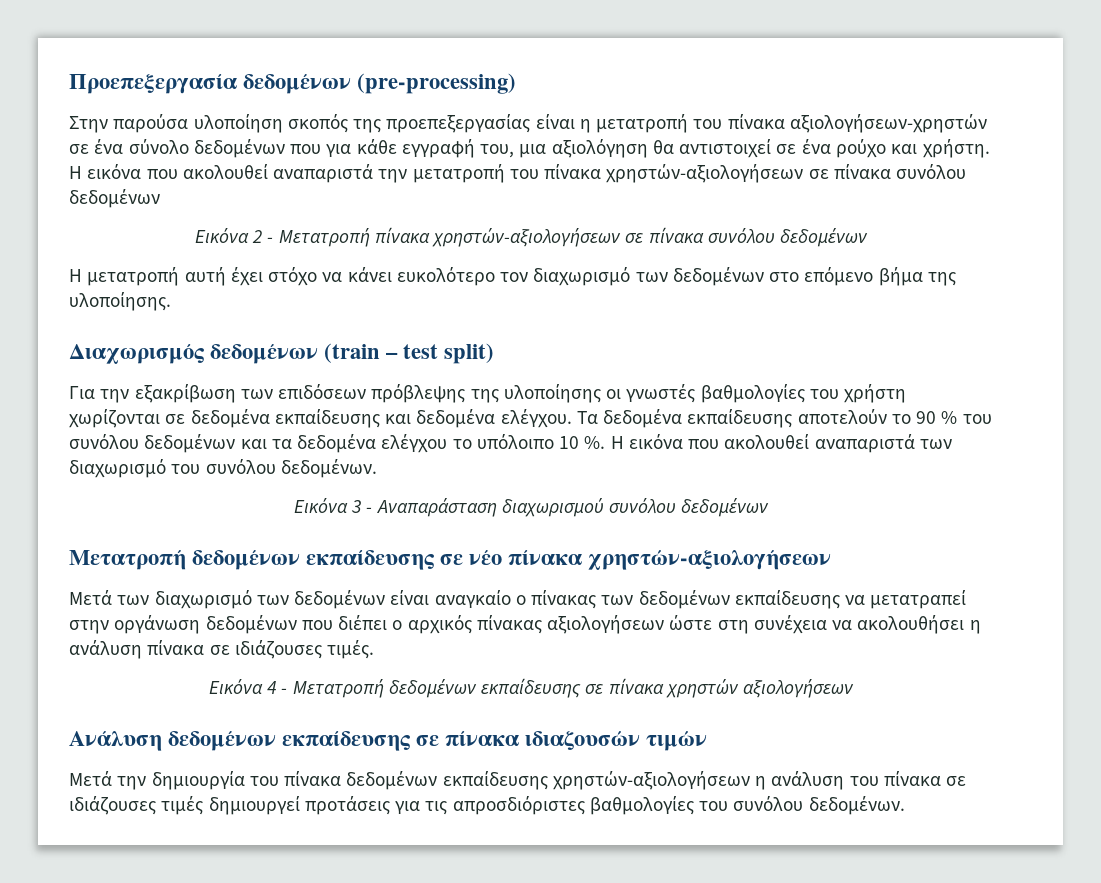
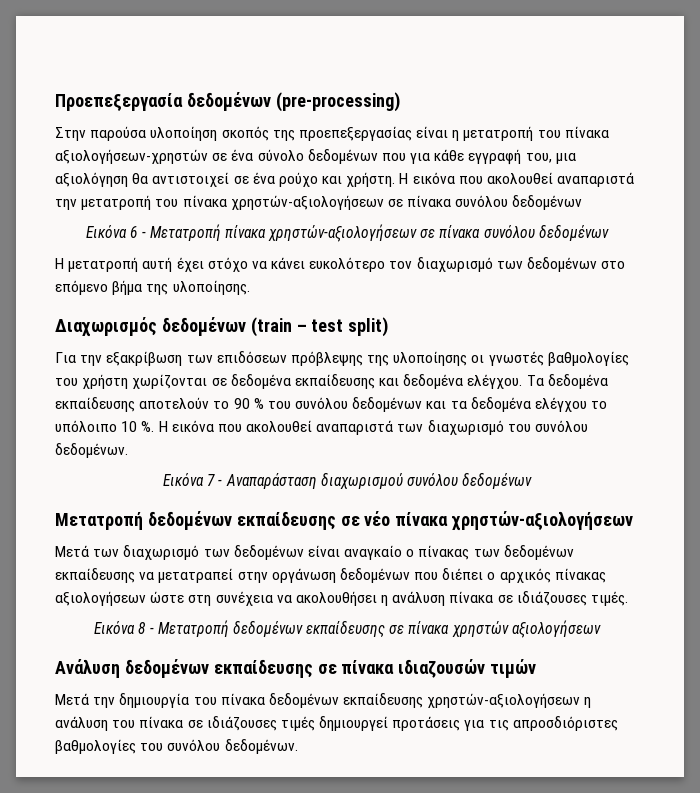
- Εικόνα 2 - Μετατροπή πίνακα χρηστών-αξιολογήσεων σε πίνακα συνόλου δεδομένων
+ Εικόνα 6 - Μετατροπή πίνακα χρηστών-αξιολογήσεων σε πίνακα συνόλου δεδομένων
- Εικόνα 3 - Αναπαράσταση διαχωρισμού συνόλου δεδομένων
+ Εικόνα 7 - Αναπαράσταση διαχωρισμού συνόλου δεδομένων
- Εικόνα 4 - Μετατροπή δεδομένων εκπαίδευσης σε πίνακα χρηστών αξιολογήσεων
+ Εικόνα 8 - Μετατροπή δεδομένων εκπαίδευσης σε πίνακα χρηστών αξιολογήσεων

